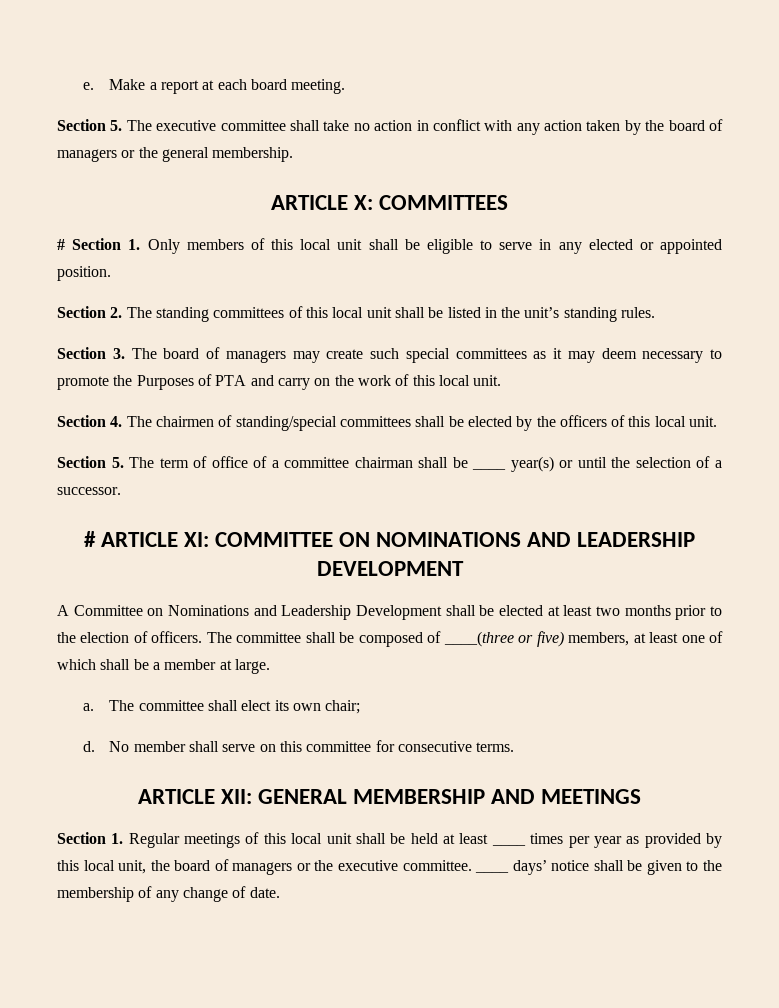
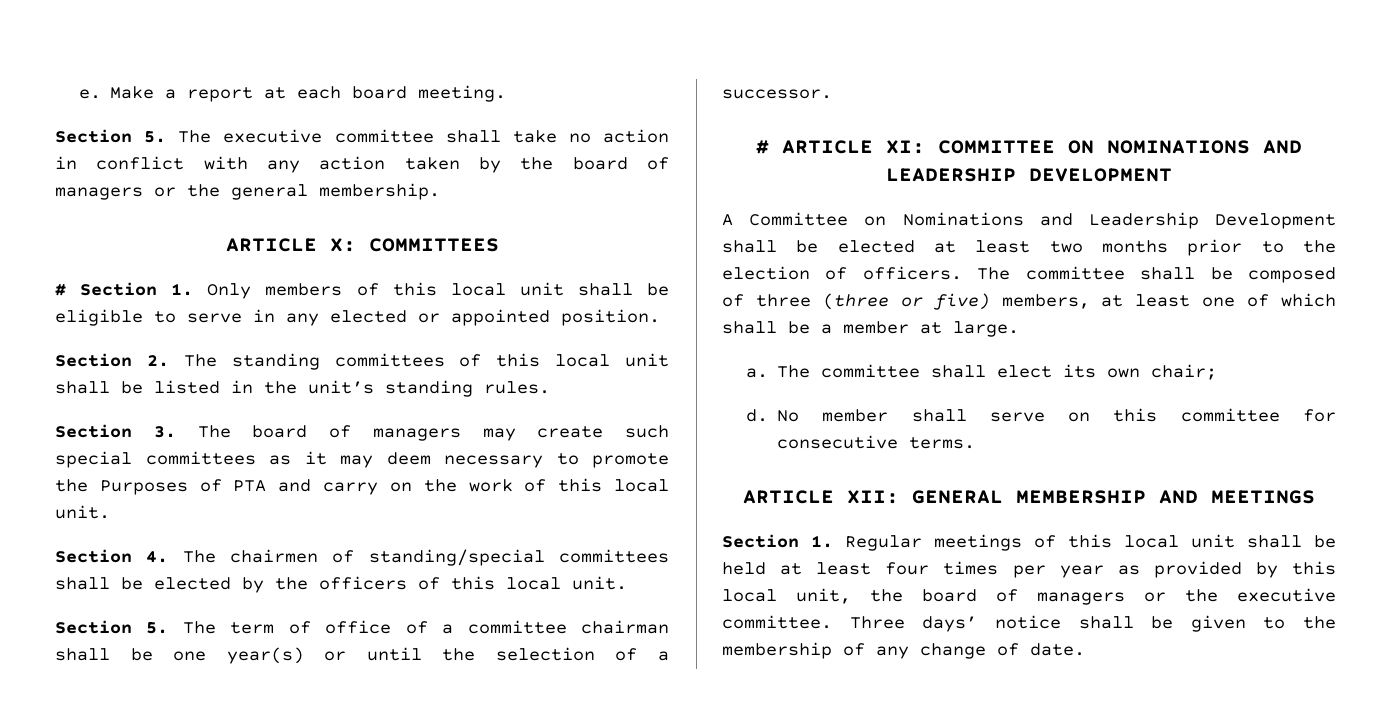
- Section 5. The term of office of a committee chairman shall be ____ year(s) or until the selection of a successor.
+ Section 5. The term of office of a committee chairman shall be one year(s) or until the selection of a successor.
- The committee shall be composed of ____(three or five) members, at least one of which shall be a member at large.
+ The committee shall be composed of three (three or five) members, at least one of which shall be a member at large.
- Section 1. Regular meetings of this local unit shall be held at least ____ times per year as provided by this local unit, the board of managers or the executive committee.
+ Section 1. Regular meetings of this local unit shall be held at least four times per year as provided by this local unit, the board of managers or the executive committee.
- ____ days’ notice shall be given to the membership of any change of date.
+ Three days’ notice shall be given to the membership of any change of date.

